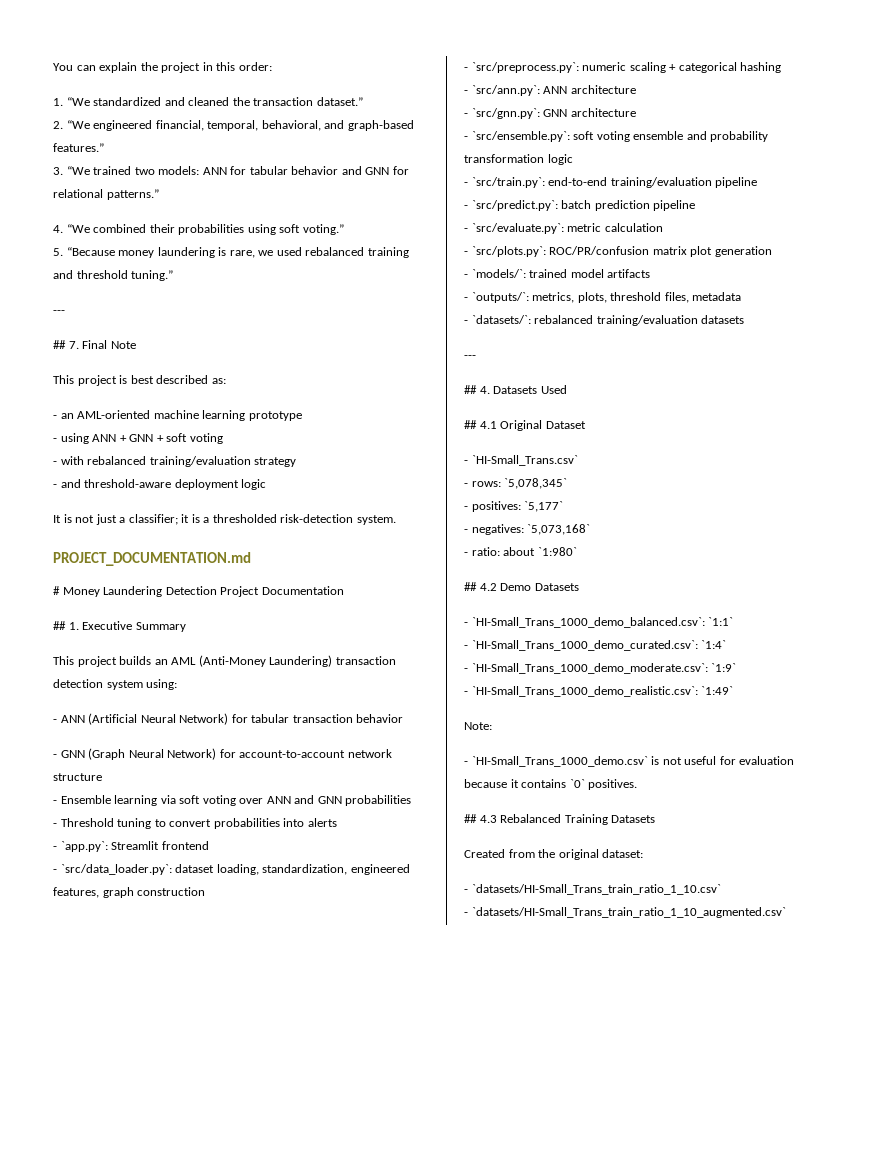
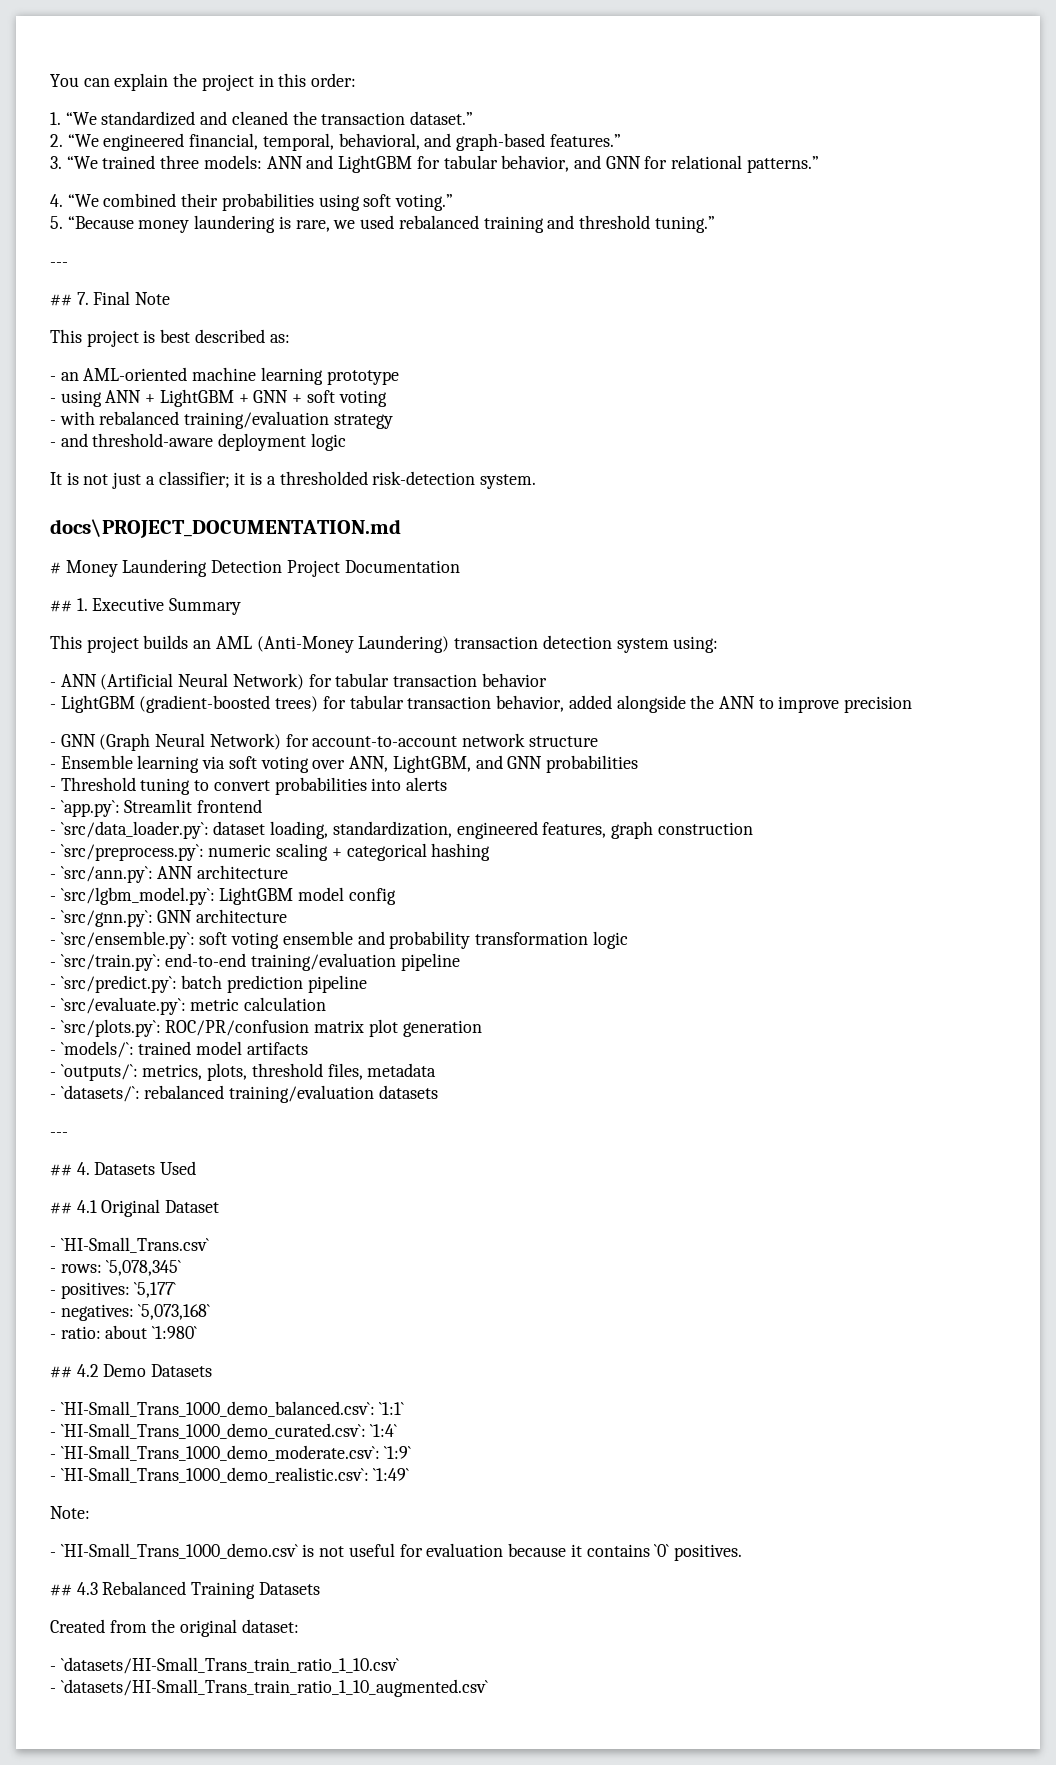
- 3. “We trained two models: ANN for tabular behavior and GNN for relational patterns.”
+ 3. “We trained three models: ANN and LightGBM for tabular behavior, and GNN for relational patterns.”
- - using ANN + GNN + soft voting
+ - using ANN + LightGBM + GNN + soft voting
- PROJECT_DOCUMENTATION.md
+ docs\PROJECT_DOCUMENTATION.md
+ - LightGBM (gradient-boosted trees) for tabular transaction behavior, added alongside the ANN to improve precision
- - Ensemble learning via soft voting over ANN and GNN probabilities
+ - Ensemble learning via soft voting over ANN, LightGBM, and GNN probabilities
+ - `src/lgbm_model.py`: LightGBM model config

